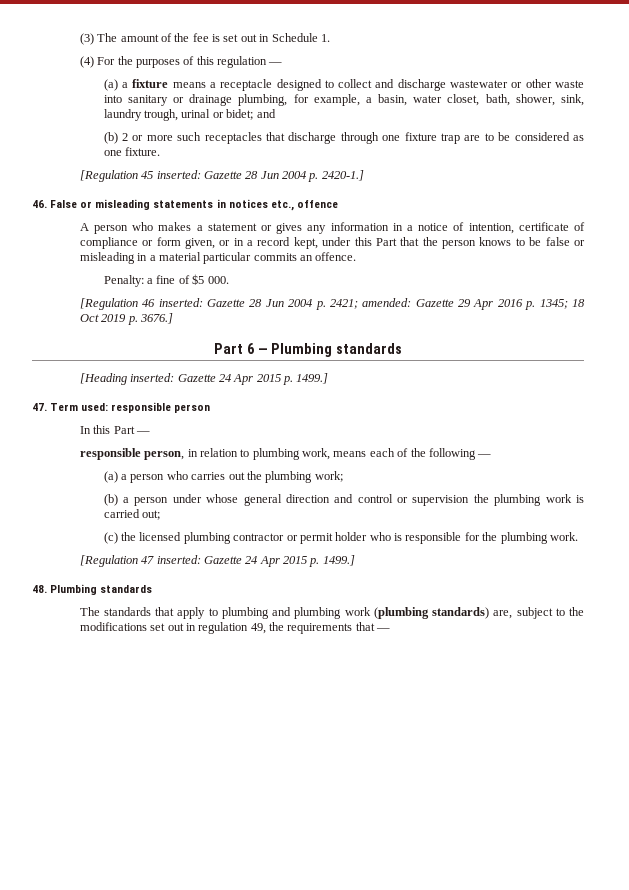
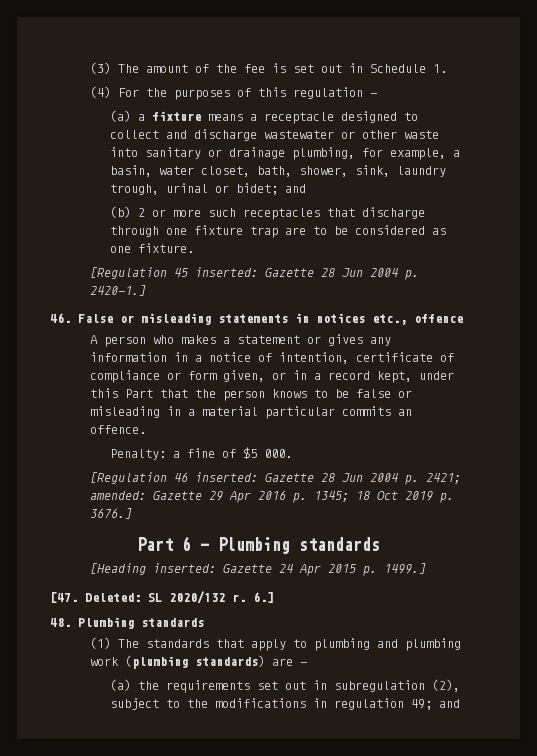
- 47. Term used: responsible person
- In this Part —
- responsible person, in relation to plumbing work, means each of the following —
- (a) a person who carries out the plumbing work;
- (b) a person under whose general direction and control or supervision the plumbing work is carried out;
- (c) the licensed plumbing contractor or permit holder who is responsible for the plumbing work.
- [Regulation 47 inserted: Gazette 24 Apr 2015 p. 1499.]
+ [47. Deleted: SL 2020/132 r. 6.]
- The standards that apply to plumbing and plumbing work (plumbing standards) are, subject to the modifications set out in regulation 49, the requirements that —
+ (1) The standards that apply to plumbing and plumbing work (plumbing standards) are —
+ (a) the requirements set out in subregulation (2), subject to the modifications in regulation 49; and

